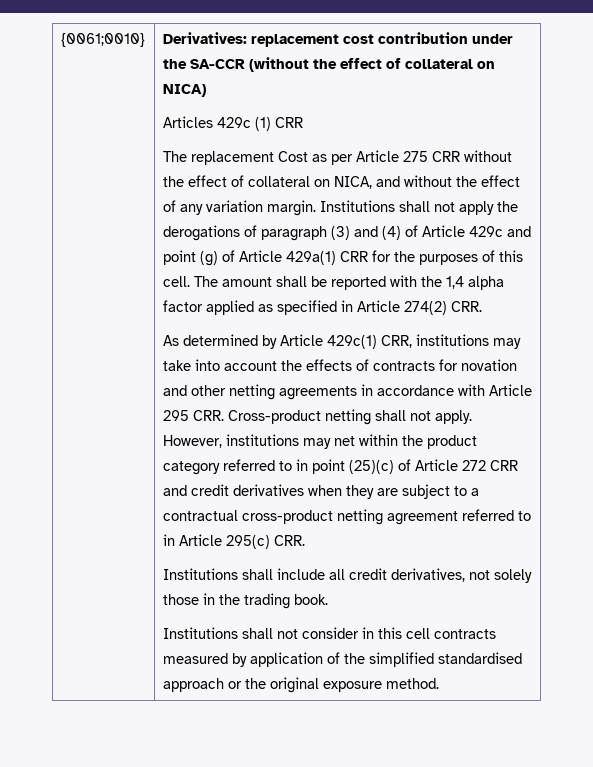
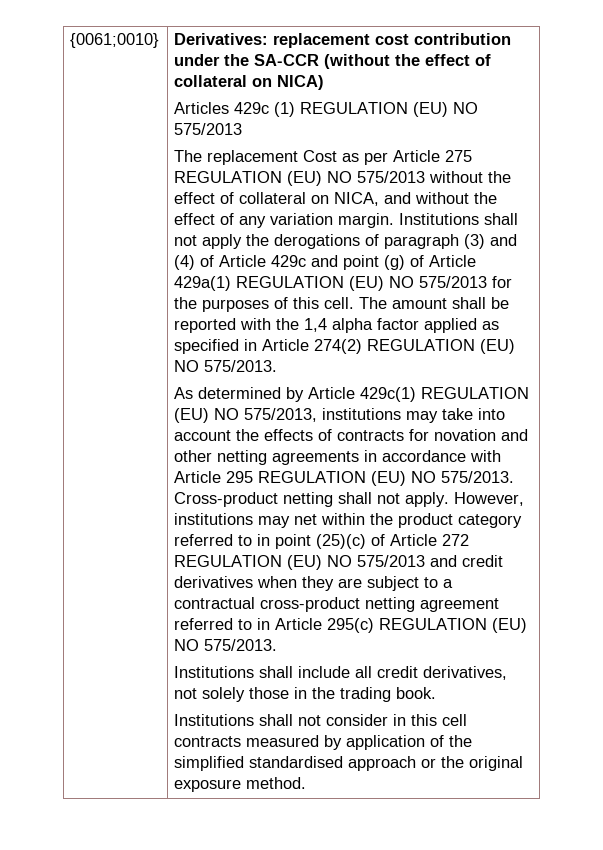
- Articles 429c (1) CRR
+ Articles 429c (1) REGULATION (EU) NO 575/2013
- The replacement Cost as per Article 275 CRR without the effect of collateral on NICA, and without the effect of any variation margin.
+ The replacement Cost as per Article 275 REGULATION (EU) NO 575/2013 without the effect of collateral on NICA, and without the effect of any variation margin.
- Institutions shall not apply the derogations of paragraph (3) and (4) of Article 429c and point (g) of Article 429a(1) CRR for the purposes of this cell.
+ Institutions shall not apply the derogations of paragraph (3) and (4) of Article 429c and point (g) of Article 429a(1) REGULATION (EU) NO 575/2013 for the purposes of this cell.
- The amount shall be reported with the 1,4 alpha factor applied as specified in Article 274(2) CRR.
+ The amount shall be reported with the 1,4 alpha factor applied as specified in Article 274(2) REGULATION (EU) NO 575/2013.
- As determined by Article 429c(1) CRR, institutions may take into account the effects of contracts for novation and other netting agreements in accordance with Article 295 CRR. Cross-product netting shall not apply.
+ As determined by Article 429c(1) REGULATION (EU) NO 575/2013, institutions may take into account the effects of contracts for novation and other netting agreements in accordance with Article 295 REGULATION (EU) NO 575/2013. Cross-product netting shall not apply.
- However, institutions may net within the product category referred to in point (25)(c) of Article 272 CRR and credit derivatives when they are subject to a contractual cross-product netting agreement referred to in Article 295(c) CRR.
+ However, institutions may net within the product category referred to in point (25)(c) of Article 272 REGULATION (EU) NO 575/2013 and credit derivatives when they are subject to a contractual cross-product netting agreement referred to in Article 295(c) REGULATION (EU) NO 575/2013.

